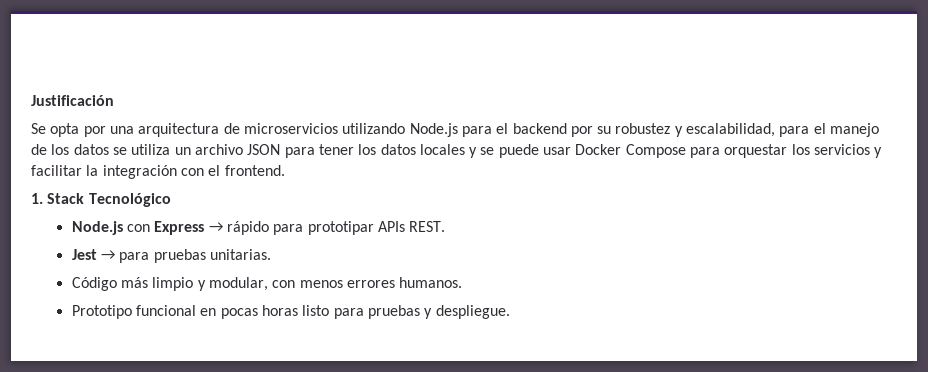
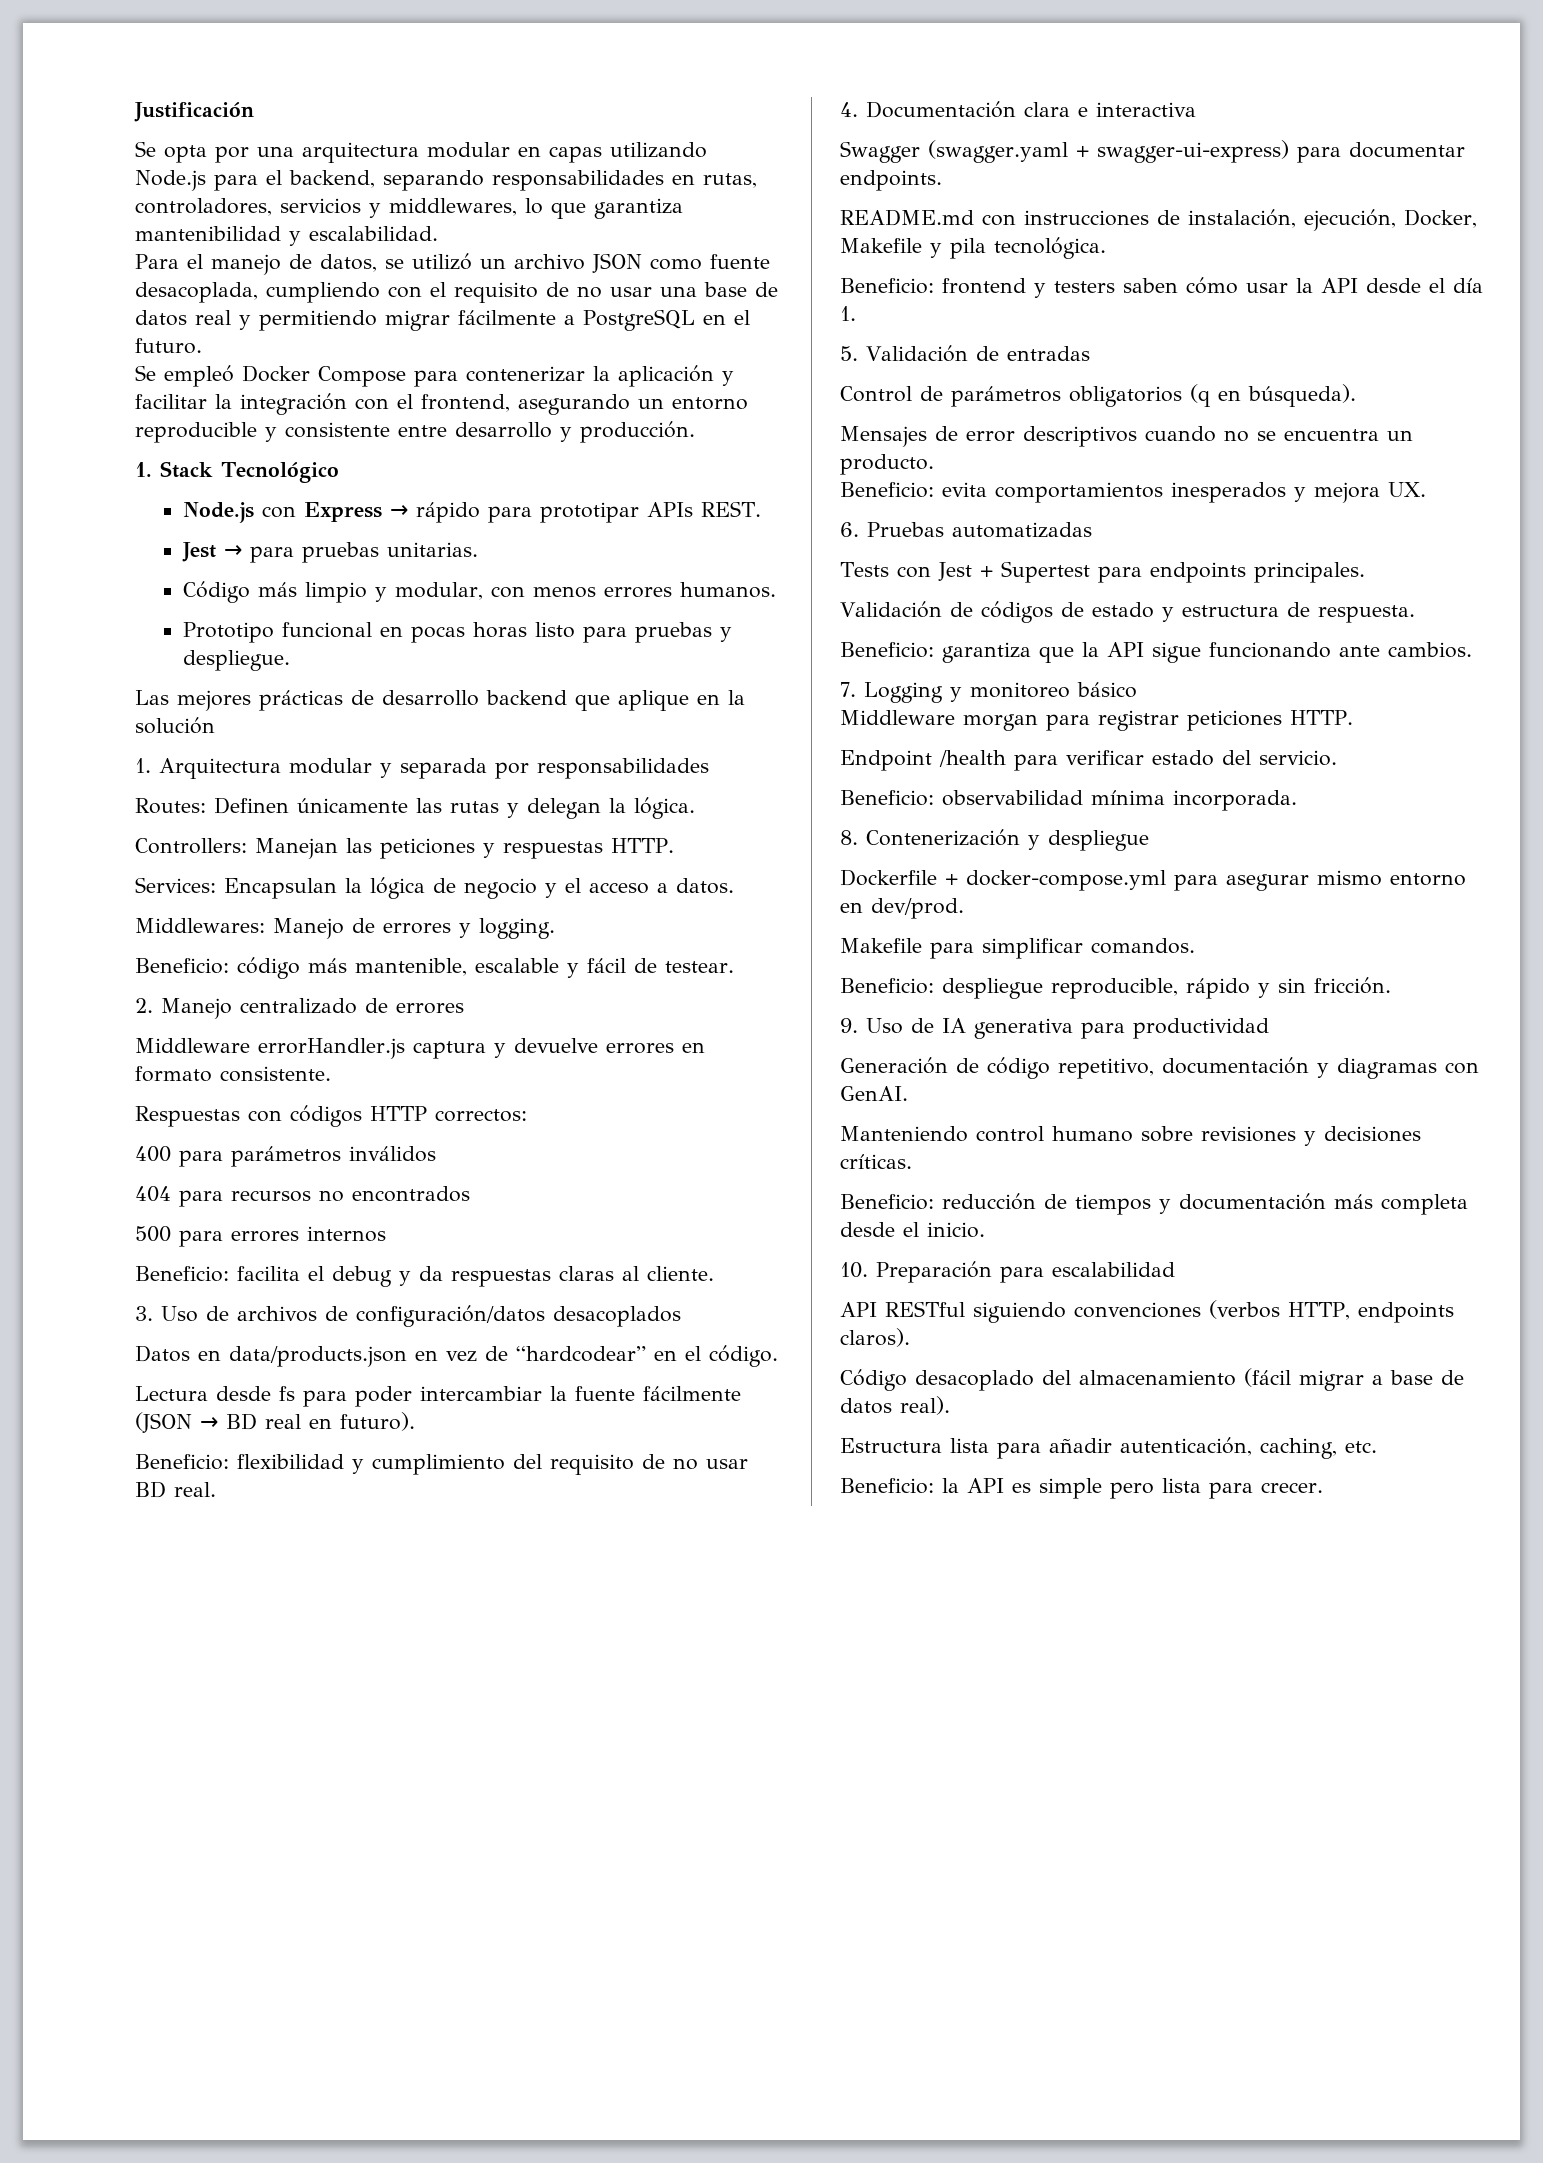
- Se opta por una arquitectura de microservicios utilizando Node.js para el backend por su robustez y escalabilidad, para el manejo de los datos se utiliza un archivo JSON para tener los datos locales y se puede usar Docker Compose para orquestar los servicios y facilitar la integración con el frontend.
+ Se opta por una arquitectura modular en capas utilizando Node.js para el backend, separando responsabilidades en rutas, controladores, servicios y middlewares, lo que garantiza mantenibilidad y escalabilidad.
+ Para el manejo de datos, se utilizó un archivo JSON como fuente desacoplada, cumpliendo con el requisito de no usar una base de datos real y permitiendo migrar fácilmente a PostgreSQL en el futuro.
+ Se empleó Docker Compose para contenerizar la aplicación y facilitar la integración con el frontend, asegurando un entorno reproducible y consistente entre desarrollo y producción.
+ Las mejores prácticas de desarrollo backend que aplique en la solución
+ 1. Arquitectura modular y separada por responsabilidades
+ Routes: Definen únicamente las rutas y delegan la lógica.
+ Controllers: Manejan las peticiones y respuestas HTTP.
+ Services: Encapsulan la lógica de negocio y el acceso a datos.
+ Middlewares: Manejo de errores y logging.
+ Beneficio: código más mantenible, escalable y fácil de testear.
+ 2. Manejo centralizado de errores
+ Middleware errorHandler.js captura y devuelve errores en formato consistente.
+ Respuestas con códigos HTTP correctos:
+ 400 para parámetros inválidos
+ 404 para recursos no encontrados
+ 500 para errores internos
+ Beneficio: facilita el debug y da respuestas claras al cliente.
+ 3. Uso de archivos de configuración/datos desacoplados
+ Datos en data/products.json en vez de “hardcodear” en el código.
+ Lectura desde fs para poder intercambiar la fuente fácilmente (JSON → BD real en futuro).
+ Beneficio: flexibilidad y cumplimiento del requisito de no usar BD real.
+ 4. Documentación clara e interactiva
+ Swagger (swagger.yaml + swagger-ui-express) para documentar endpoints.
+ README.md con instrucciones de instalación, ejecución, Docker, Makefile y pila tecnológica.
+ Beneficio: frontend y testers saben cómo usar la API desde el día 1.
+ 5. Validación de entradas
+ Control de parámetros obligatorios (q en búsqueda).
+ Mensajes de error descriptivos cuando no se encuentra un producto.
+ Beneficio: evita comportamientos inesperados y mejora UX.
+ 6. Pruebas automatizadas
+ Tests con Jest + Supertest para endpoints principales.
+ Validación de códigos de estado y estructura de respuesta.
+ Beneficio: garantiza que la API sigue funcionando ante cambios.
+ 7. Logging y monitoreo básico
+ Middleware morgan para registrar peticiones HTTP.
+ Endpoint /health para verificar estado del servicio.
+ Beneficio: observabilidad mínima incorporada.
+ 8. Contenerización y despliegue
+ Dockerfile + docker-compose.yml para asegurar mismo entorno en dev/prod.
+ Makefile para simplificar comandos.
+ Beneficio: despliegue reproducible, rápido y sin fricción.
+ 9. Uso de IA generativa para productividad
+ Generación de código repetitivo, documentación y diagramas con GenAI.
+ Manteniendo control humano sobre revisiones y decisiones críticas.
+ Beneficio: reducción de tiempos y documentación más completa desde el inicio.
+ 10. Preparación para escalabilidad
+ API RESTful siguiendo convenciones (verbos HTTP, endpoints claros).
+ Código desacoplado del almacenamiento (fácil migrar a base de datos real).
+ Estructura lista para añadir autenticación, caching, etc.
+ Beneficio: la API es simple pero lista para crecer.

